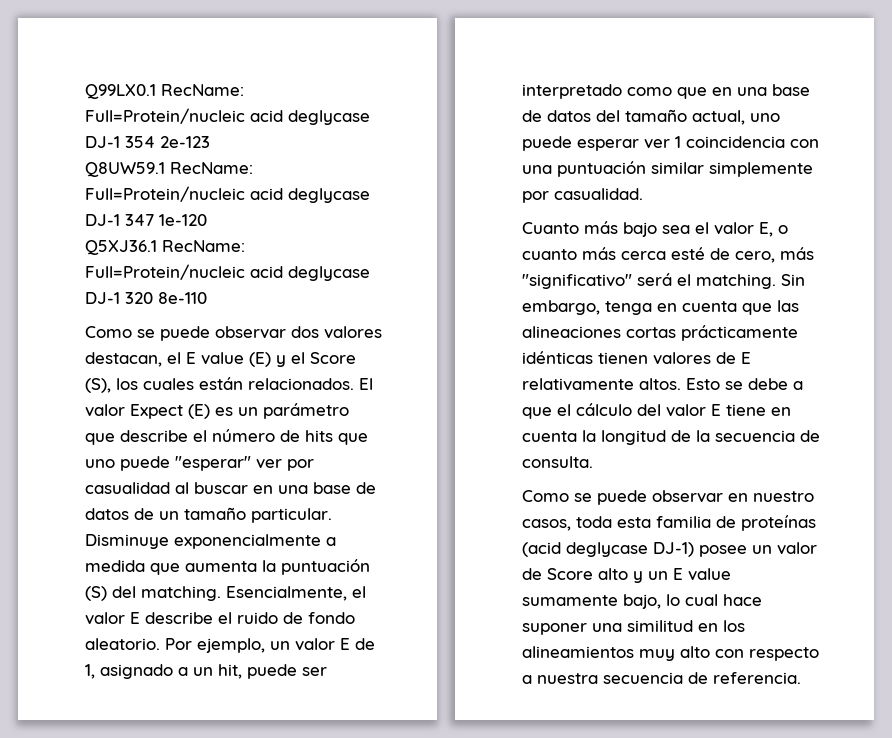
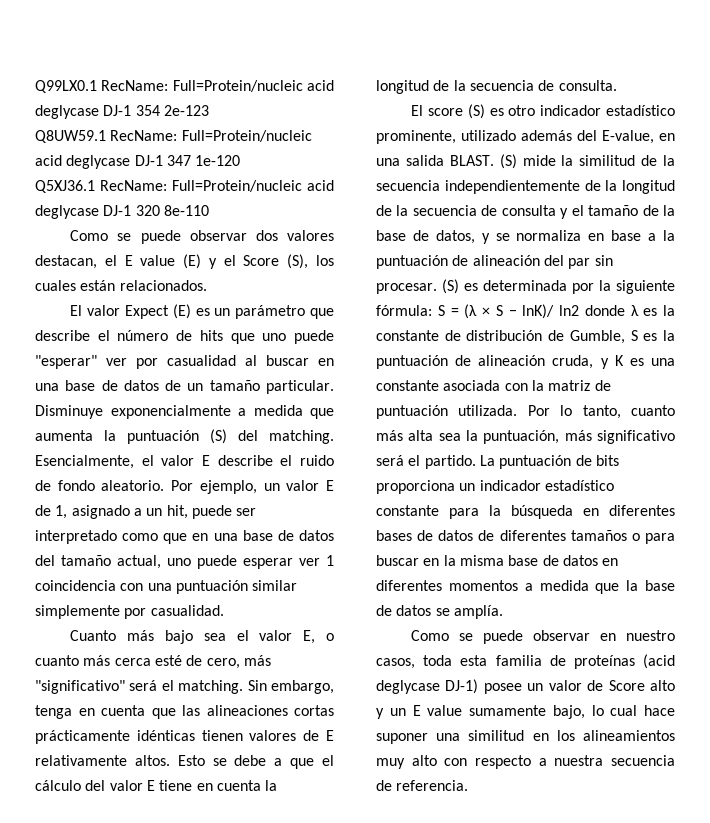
- Como se puede observar dos valores destacan, el E value (E) y el Score (S), los cuales están relacionados. El valor Expect (E) es un parámetro que describe el número de hits que uno puede "esperar" ver por casualidad al buscar en una base de datos de un tamaño particular.
+ Como se puede observar dos valores destacan, el E value (E) y el Score (S), los cuales están relacionados.
+ El valor Expect (E) es un parámetro que describe el número de hits que uno puede "esperar" ver por casualidad al buscar en una base de datos de un tamaño particular.
+ El score (S) es otro indicador estadístico prominente, utilizado además del E-value, en una salida BLAST. (S) mide la similitud de la secuencia independientemente de la longitud de la secuencia de consulta y el tamaño de la base de datos, y se normaliza en base a la puntuación de alineación del par sin procesar. (S) es determinada por la siguiente fórmula: S = (λ × S − lnK)/ ln2 donde λ es la constante de distribución de Gumble, S es la puntuación de alineación cruda, y K es una constante asociada con la matriz de puntuación utilizada. Por lo tanto, cuanto más alta sea la puntuación, más significativo será el partido. La puntuación de bits proporciona un indicador estadístico constante para la búsqueda en diferentes bases de datos de diferentes tamaños o para buscar en la misma base de datos en diferentes momentos a medida que la base de datos se amplía.

